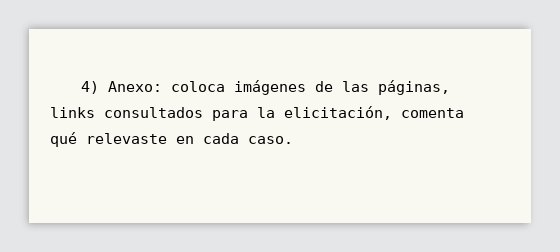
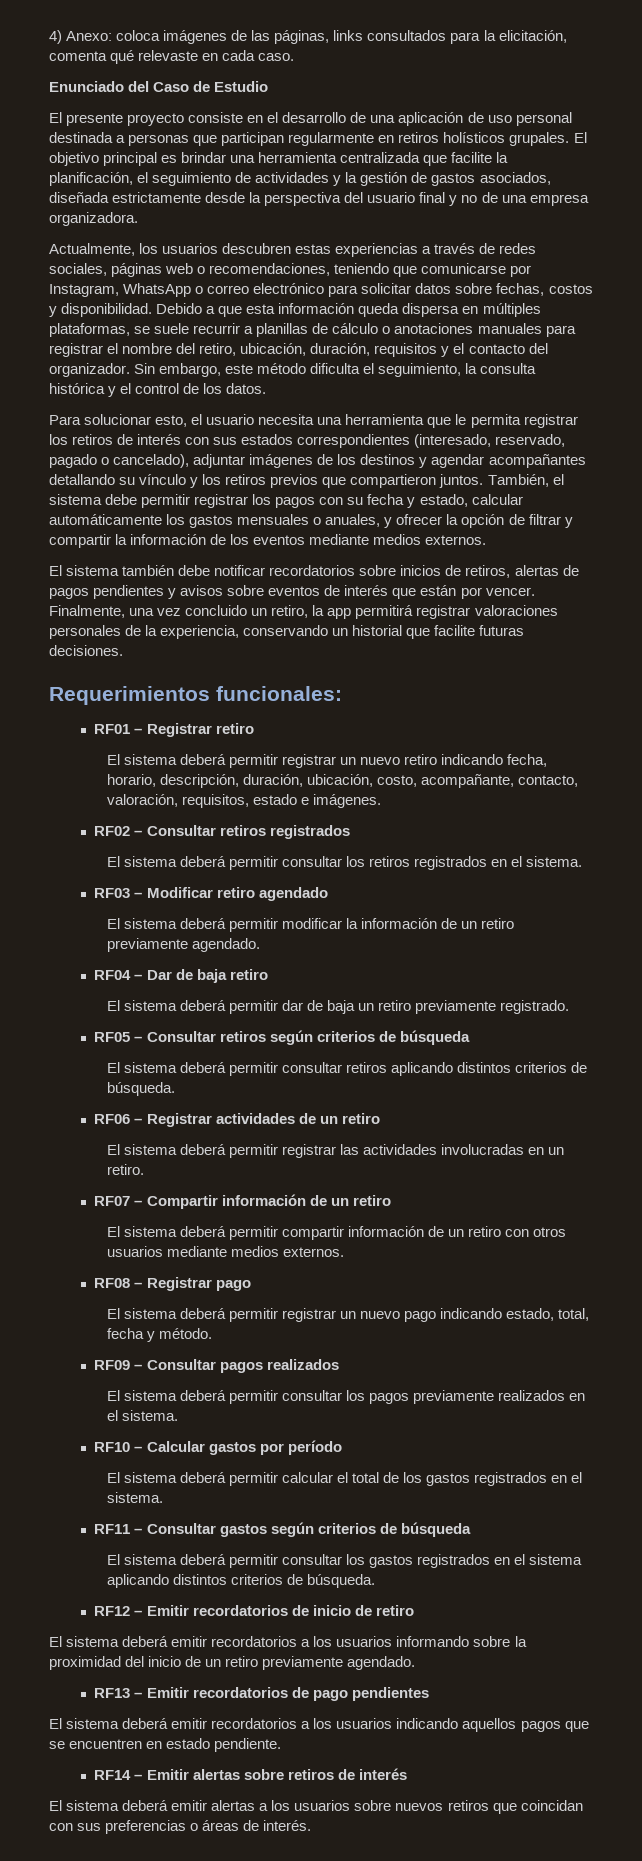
+ Enunciado del Caso de Estudio
+ El presente proyecto consiste en el desarrollo de una aplicación de uso personal destinada a personas que participan regularmente en retiros holísticos grupales. El objetivo principal es brindar una herramienta centralizada que facilite la planificación, el seguimiento de actividades y la gestión de gastos asociados, diseñada estrictamente desde la perspectiva del usuario final y no de una empresa organizadora.
+ Actualmente, los usuarios descubren estas experiencias a través de redes sociales, páginas web o recomendaciones, teniendo que comunicarse por Instagram, WhatsApp o correo electrónico para solicitar datos sobre fechas, costos y disponibilidad. Debido a que esta información queda dispersa en múltiples plataformas, se suele recurrir a planillas de cálculo o anotaciones manuales para registrar el nombre del retiro, ubicación, duración, requisitos y el contacto del organizador. Sin embargo, este método dificulta el seguimiento, la consulta histórica y el control de los datos.
+ Para solucionar esto, el usuario necesita una herramienta que le permita registrar los retiros de interés con sus estados correspondientes (interesado, reservado, pagado o cancelado), adjuntar imágenes de los destinos y agendar acompañantes detallando su vínculo y los retiros previos que compartieron juntos. También, el sistema debe permitir registrar los pagos con su fecha y estado, calcular automáticamente los gastos mensuales o anuales, y ofrecer la opción de filtrar y compartir la información de los eventos mediante medios externos.
+ El sistema también debe notificar recordatorios sobre inicios de retiros, alertas de pagos pendientes y avisos sobre eventos de interés que están por vencer. Finalmente, una vez concluido un retiro, la app permitirá registrar valoraciones personales de la experiencia, conservando un historial que facilite futuras decisiones.
+ Requerimientos funcionales:
+ RF01 – Registrar retiro
+ El sistema deberá permitir registrar un nuevo retiro indicando fecha, horario, descripción, duración, ubicación, costo, acompañante, contacto, valoración, requisitos, estado e imágenes.
+ RF02 – Consultar retiros registrados
+ El sistema deberá permitir consultar los retiros registrados en el sistema.
+ RF03 – Modificar retiro agendado
+ El sistema deberá permitir modificar la información de un retiro previamente agendado.
+ RF04 – Dar de baja retiro
+ El sistema deberá permitir dar de baja un retiro previamente registrado.
+ RF05 – Consultar retiros según criterios de búsqueda
+ El sistema deberá permitir consultar retiros aplicando distintos criterios de búsqueda.
+ RF06 – Registrar actividades de un retiro
+ El sistema deberá permitir registrar las actividades involucradas en un retiro.
+ RF07 – Compartir información de un retiro
+ El sistema deberá permitir compartir información de un retiro con otros usuarios mediante medios externos.
+ RF08 – Registrar pago
+ El sistema deberá permitir registrar un nuevo pago indicando estado, total, fecha y método.
+ RF09 – Consultar pagos realizados
+ El sistema deberá permitir consultar los pagos previamente realizados en el sistema.
+ RF10 – Calcular gastos por período
+ El sistema deberá permitir calcular el total de los gastos registrados en el sistema.
+ RF11 – Consultar gastos según criterios de búsqueda
+ El sistema deberá permitir consultar los gastos registrados en el sistema aplicando distintos criterios de búsqueda.
+ RF12 – Emitir recordatorios de inicio de retiro
+ El sistema deberá emitir recordatorios a los usuarios informando sobre la proximidad del inicio de un retiro previamente agendado.
+ RF13 – Emitir recordatorios de pago pendientes
+ El sistema deberá emitir recordatorios a los usuarios indicando aquellos pagos que se encuentren en estado pendiente.
+ RF14 – Emitir alertas sobre retiros de interés
+ El sistema deberá emitir alertas a los usuarios sobre nuevos retiros que coincidan con sus preferencias o áreas de interés.

